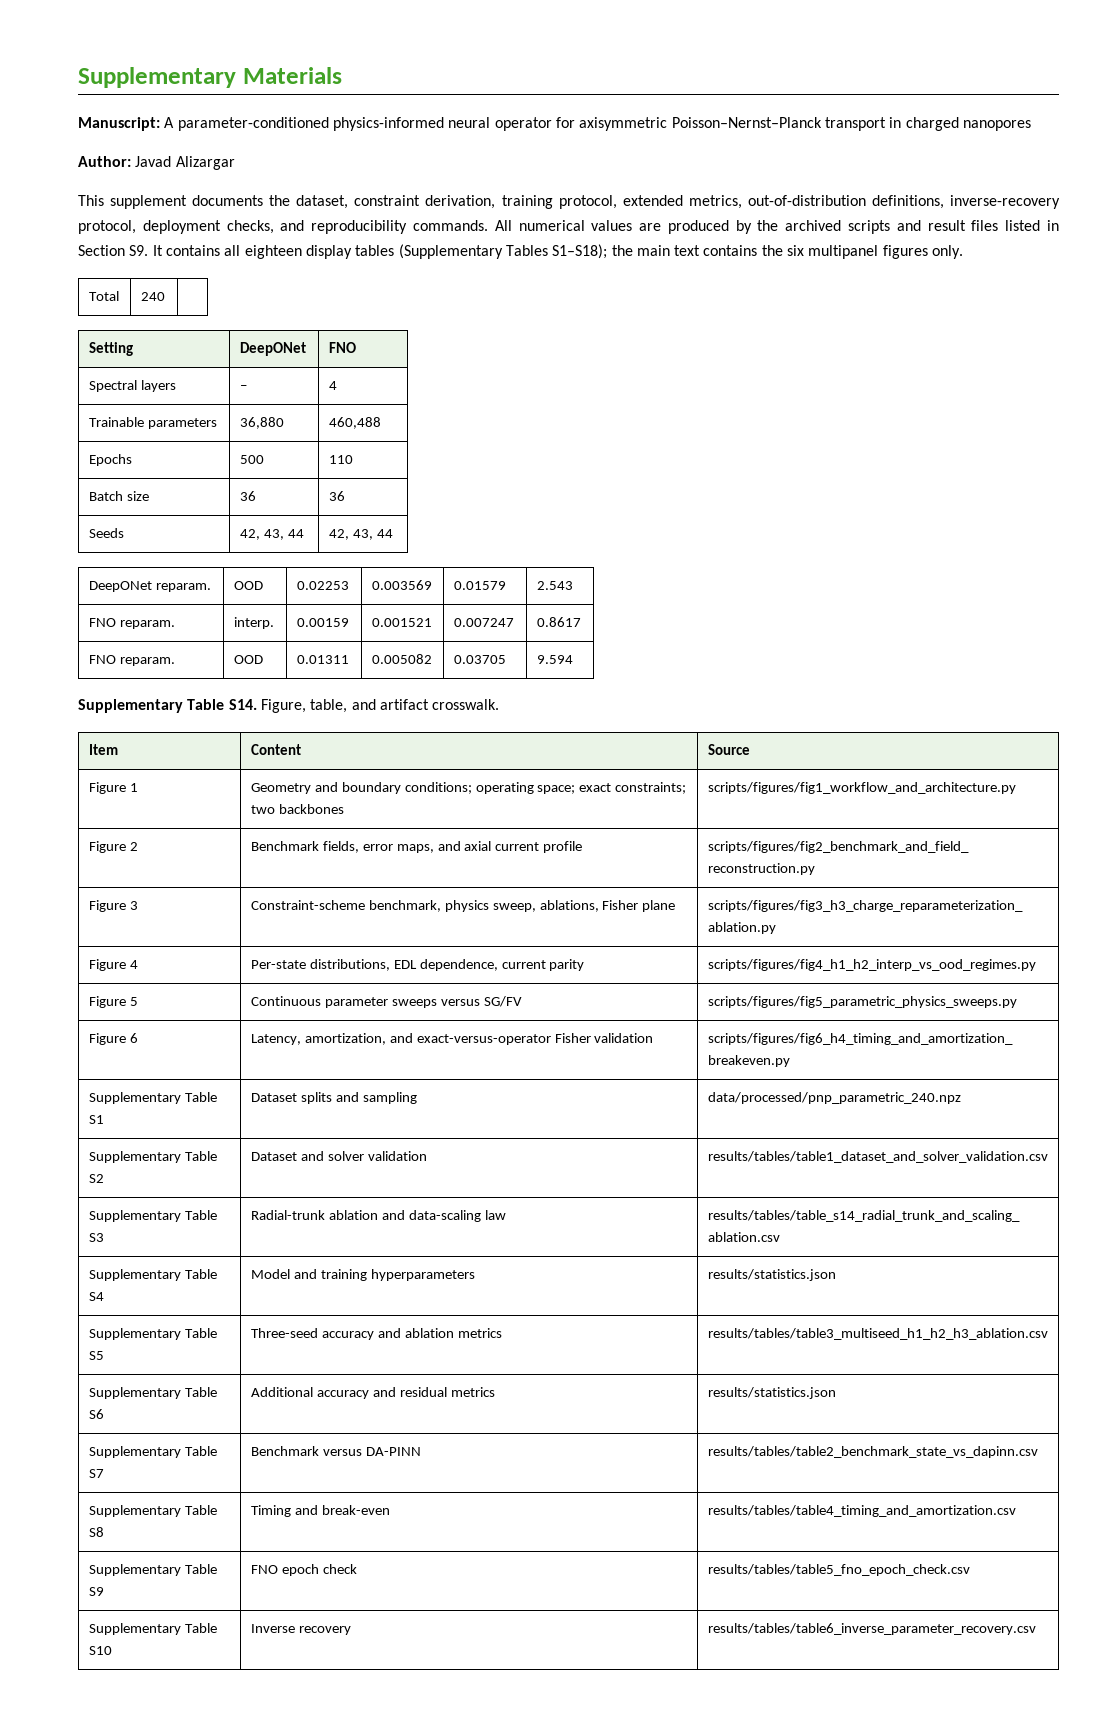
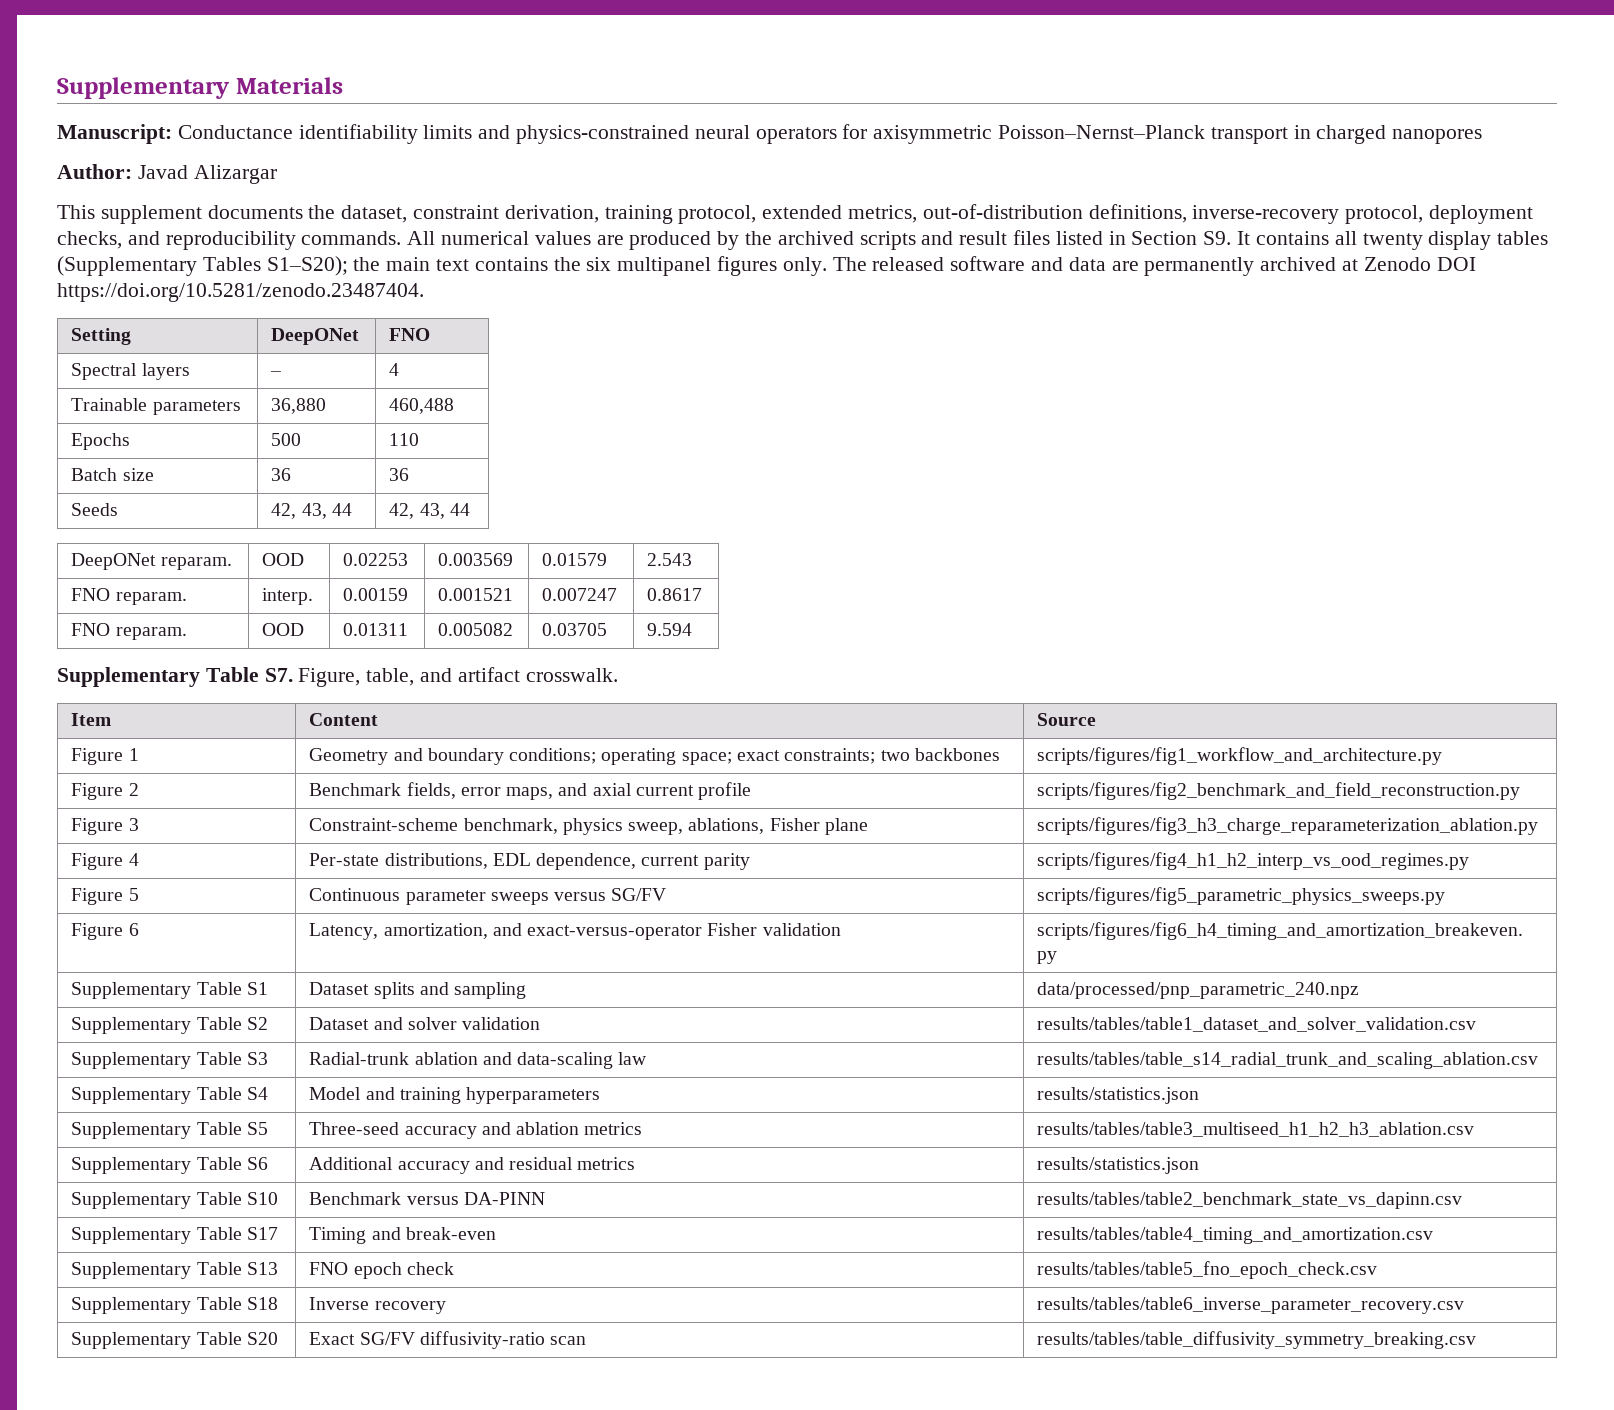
- Manuscript: A parameter-conditioned physics-informed neural operator for axisymmetric Poisson–Nernst–Planck transport in charged nanopores
+ Manuscript: Conductance identifiability limits and physics-constrained neural operators for axisymmetric Poisson–Nernst–Planck transport in charged nanopores
- All numerical values are produced by the archived scripts and result files listed in Section S9. It contains all eighteen display tables (Supplementary Tables S1–S18); the main text contains the six multipanel figures only.
- Total | 240 |
+ All numerical values are produced by the archived scripts and result files listed in Section S9. It contains all twenty display tables (Supplementary Tables S1–S20); the main text contains the six multipanel figures only. The released software and data are permanently archived at Zenodo DOI https://doi.org/10.5281/zenodo.23487404.
- Supplementary Table S14. Figure, table, and artifact crosswalk.
+ Supplementary Table S7. Figure, table, and artifact crosswalk.
- Supplementary Table S7 | Benchmark versus DA-PINN | results/tables/table2_benchmark_state_vs_dapinn.csv
+ Supplementary Table S10 | Benchmark versus DA-PINN | results/tables/table2_benchmark_state_vs_dapinn.csv
- Supplementary Table S8 | Timing and break-even | results/tables/table4_timing_and_amortization.csv
+ Supplementary Table S17 | Timing and break-even | results/tables/table4_timing_and_amortization.csv
- Supplementary Table S9 | FNO epoch check | results/tables/table5_fno_epoch_check.csv
+ Supplementary Table S13 | FNO epoch check | results/tables/table5_fno_epoch_check.csv
- Supplementary Table S10 | Inverse recovery | results/tables/table6_inverse_parameter_recovery.csv
+ Supplementary Table S18 | Inverse recovery | results/tables/table6_inverse_parameter_recovery.csv
+ Supplementary Table S20 | Exact SG/FV diffusivity-ratio scan | results/tables/table_diffusivity_symmetry_breaking.csv

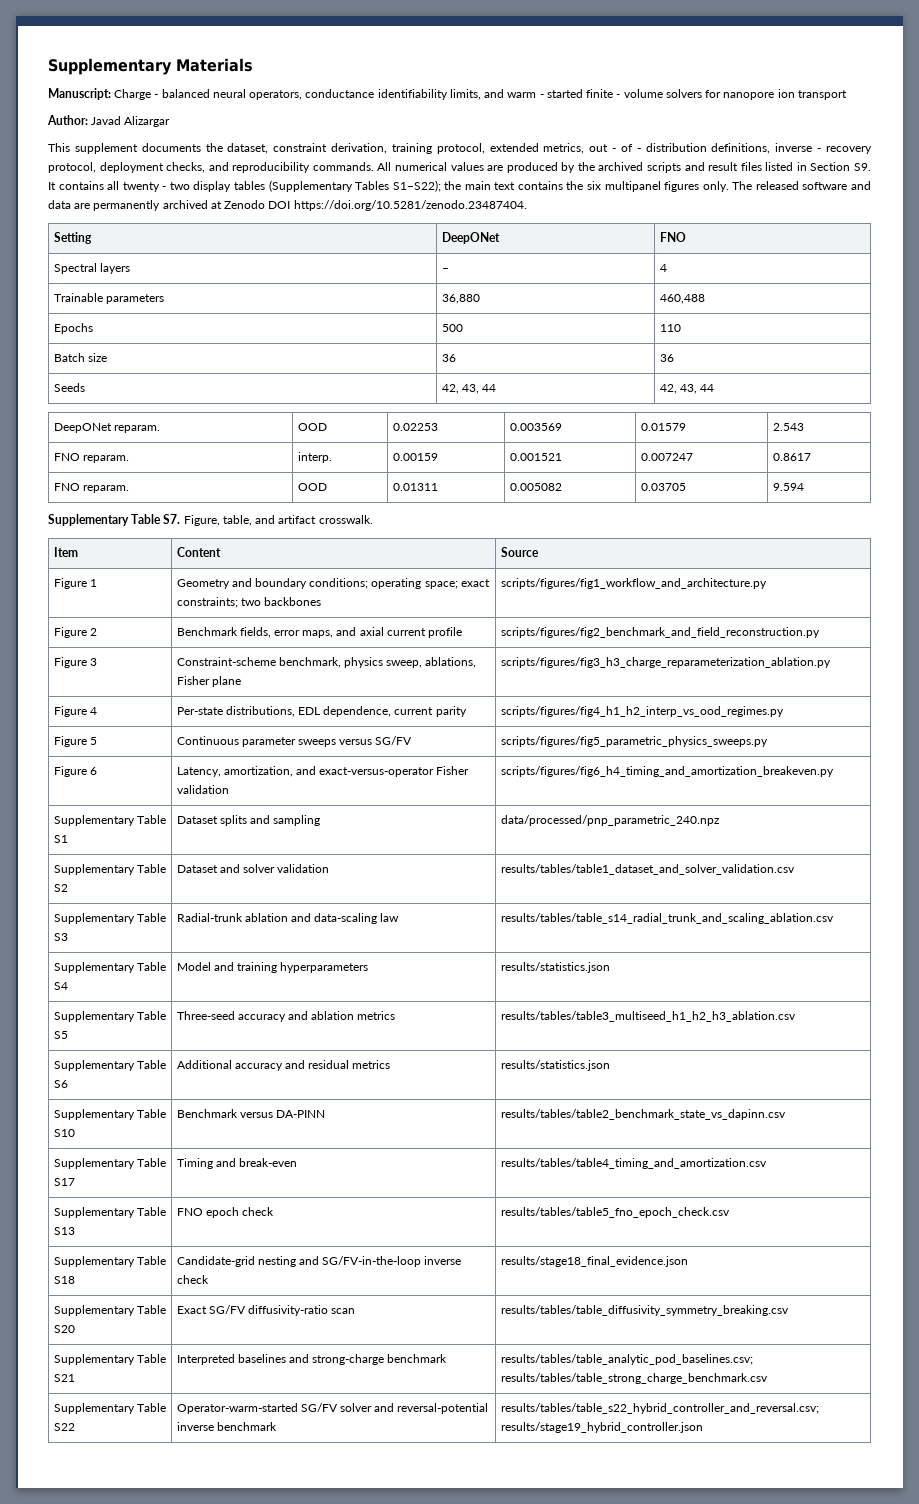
- Manuscript: Conductance identifiability limits and physics-constrained neural operators for axisymmetric Poisson–Nernst–Planck transport in charged nanopores
+ Manuscript: Charge - balanced neural operators, conductance identifiability limits, and warm - started finite - volume solvers for nanopore ion transport
- This supplement documents the dataset, constraint derivation, training protocol, extended metrics, out-of-distribution definitions, inverse-recovery protocol, deployment checks, and reproducibility commands.
+ This supplement documents the dataset, constraint derivation, training protocol, extended metrics, out - of - distribution definitions, inverse - recovery protocol, deployment checks, and reproducibility commands.
- All numerical values are produced by the archived scripts and result files listed in Section S9. It contains all twenty display tables (Supplementary Tables S1–S20); the main text contains the six multipanel figures only.
+ All numerical values are produced by the archived scripts and result files listed in Section S9. It contains all twenty - two display tables (Supplementary Tables S1–S22); the main text contains the six multipanel figures only.
- Supplementary Table S18 | Inverse recovery | results/tables/table6_inverse_parameter_recovery.csv
+ Supplementary Table S18 | Candidate-grid nesting and SG/FV-in-the-loop inverse check | results/stage18_final_evidence.json
+ Supplementary Table S21 | Interpreted baselines and strong-charge benchmark | results/tables/table_analytic_pod_baselines.csv; results/tables/table_strong_charge_benchmark.csv
+ Supplementary Table S22 | Operator-warm-started SG/FV solver and reversal-potential inverse benchmark | results/tables/table_s22_hybrid_controller_and_reversal.csv; results/stage19_hybrid_controller.json

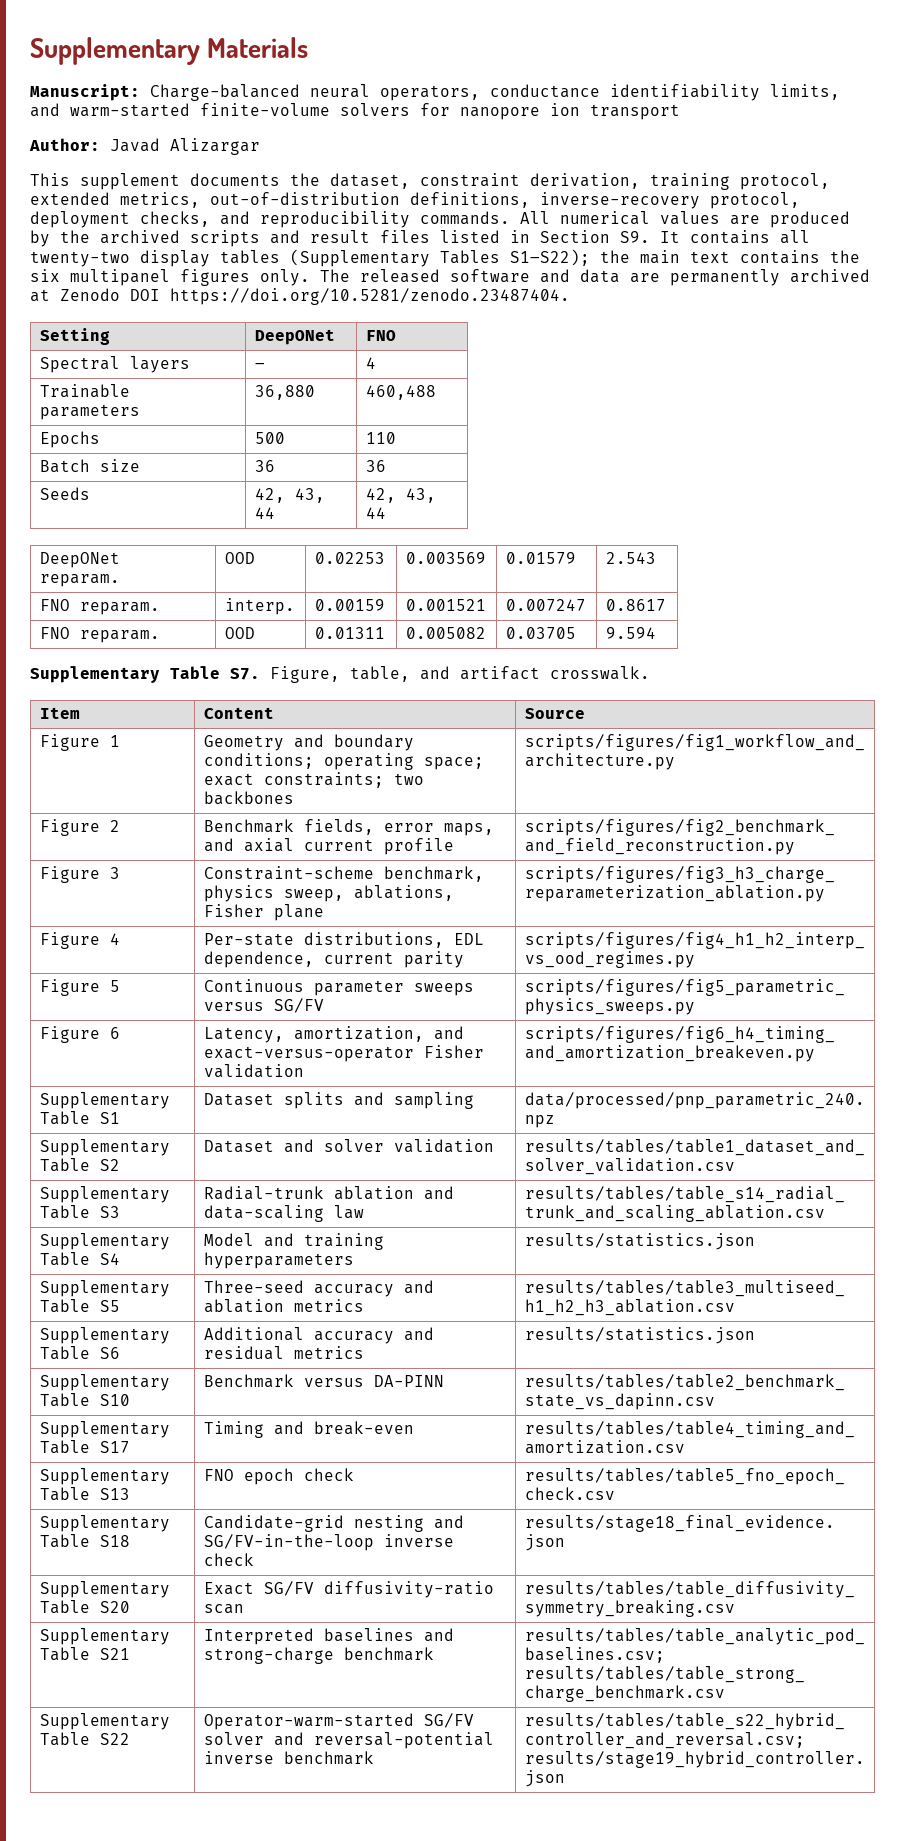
- Manuscript: Charge - balanced neural operators, conductance identifiability limits, and warm - started finite - volume solvers for nanopore ion transport
+ Manuscript: Charge-balanced neural operators, conductance identifiability limits, and warm-started finite-volume solvers for nanopore ion transport
- This supplement documents the dataset, constraint derivation, training protocol, extended metrics, out - of - distribution definitions, inverse - recovery protocol, deployment checks, and reproducibility commands.
+ This supplement documents the dataset, constraint derivation, training protocol, extended metrics, out-of-distribution definitions, inverse-recovery protocol, deployment checks, and reproducibility commands.
- All numerical values are produced by the archived scripts and result files listed in Section S9. It contains all twenty - two display tables (Supplementary Tables S1–S22); the main text contains the six multipanel figures only.
+ All numerical values are produced by the archived scripts and result files listed in Section S9. It contains all twenty-two display tables (Supplementary Tables S1–S22); the main text contains the six multipanel figures only.

